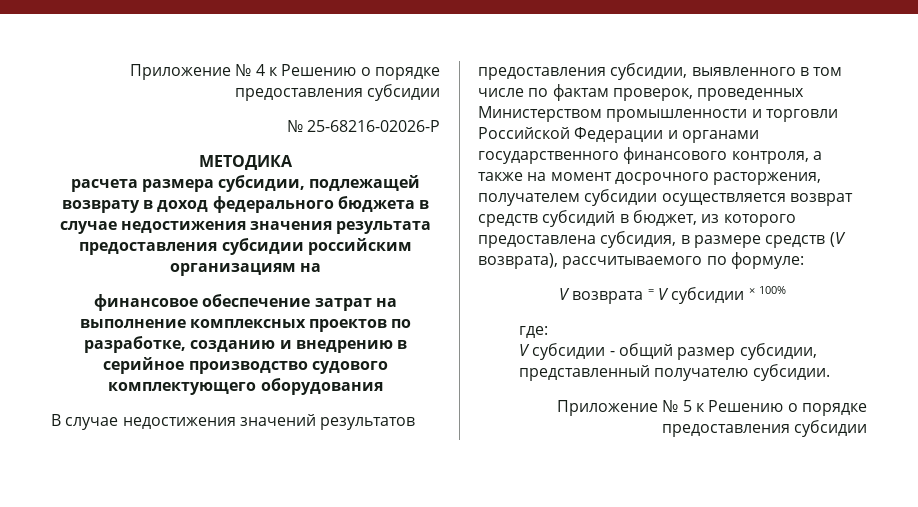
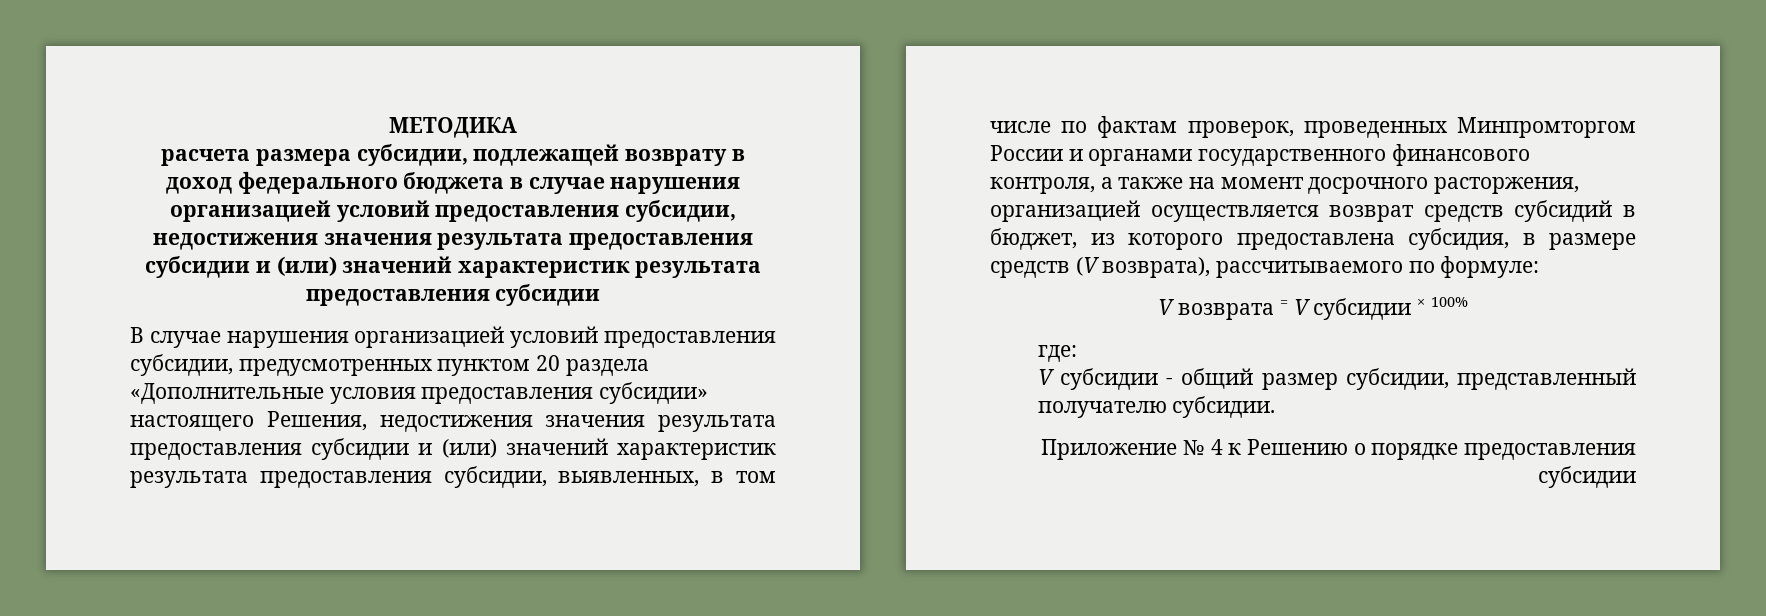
- Приложение № 4 к Решению о порядке предоставления субсидии
- № 25-68216-02026-Р
- расчета размера субсидии, подлежащей возврату в доход федерального бюджета в случае недостижения значения результата предоставления субсидии российским организациям на
- финансовое обеспечение затрат на выполнение комплексных проектов по разработке, созданию и внедрению в серийное производство судового комплектующего оборудования
- В случае недостижения значений результатов предоставления субсидии, выявленного в том числе по фактам проверок, проведенных Министерством промышленности и торговли Российской Федерации и органами государственного финансового контроля, а также на момент досрочного расторжения, получателем субсидии осуществляется возврат средств субсидий в бюджет, из которого предоставлена субсидия, в размере средств (V возврата), рассчитываемого по формуле:
+ расчета размера субсидии, подлежащей возврату в доход федерального бюджета в случае нарушения организацией условий предоставления субсидии, недостижения значения результата предоставления субсидии и (или) значений характеристик результата предоставления субсидии
+ В случае нарушения организацией условий предоставления субсидии, предусмотренных пунктом 20 раздела «Дополнительные условия предоставления субсидии» настоящего Решения, недостижения значения результата предоставления субсидии и (или) значений характеристик результата предоставления субсидии, выявленных, в том числе по фактам проверок, проведенных Минпромторгом России и органами государственного финансового контроля, а также на момент досрочного расторжения, организацией осуществляется возврат средств субсидий в бюджет, из которого предоставлена субсидия, в размере средств (V возврата), рассчитываемого по формуле:
- Приложение № 5 к Решению о порядке предоставления субсидии
+ Приложение № 4 к Решению о порядке предоставления субсидии

